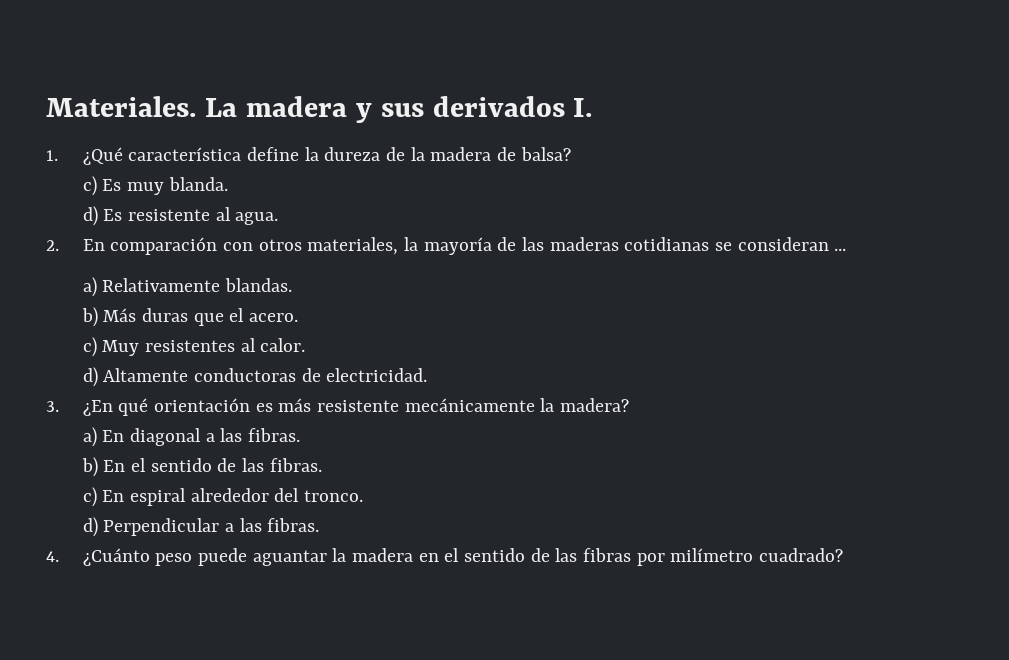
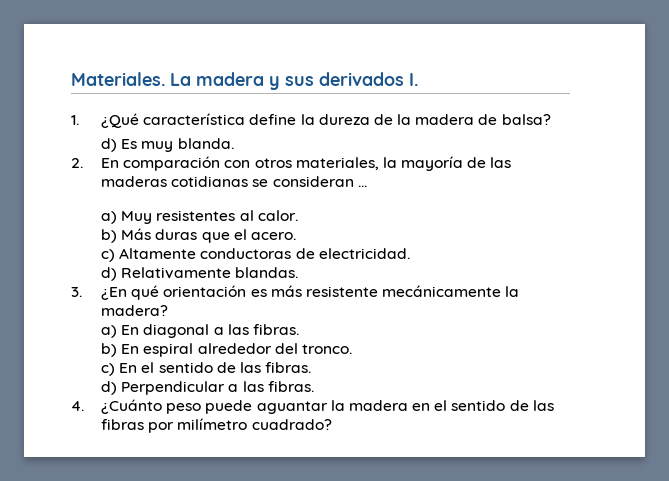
- c) Es muy blanda.
+ d) Es muy blanda.
- d) Es resistente al agua.
- a) Relativamente blandas.
+ a) Muy resistentes al calor.
- c) Muy resistentes al calor.
- d) Altamente conductoras de electricidad.
+ c) Altamente conductoras de electricidad.
+ d) Relativamente blandas.
- b) En el sentido de las fibras.
+ b) En espiral alrededor del tronco.
+ c) En el sentido de las fibras.
- c) En espiral alrededor del tronco.

